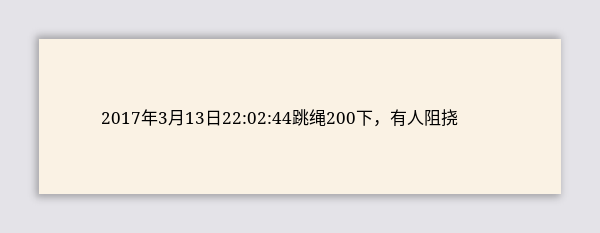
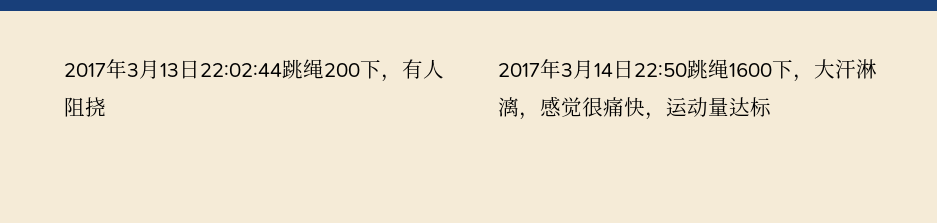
+ 2017年3月14日22:50跳绳1600下，大汗淋漓，感觉很痛快，运动量达标

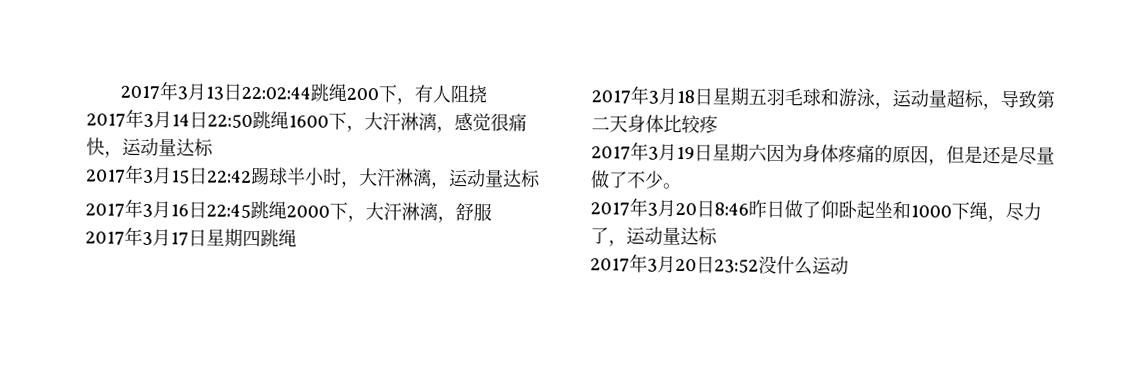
+ 2017年3月15日22:42踢球半小时，大汗淋漓，运动量达标
+ 2017年3月16日22:45跳绳2000下，大汗淋漓，舒服
+ 2017年3月17日星期四跳绳
+ 2017年3月18日星期五羽毛球和游泳，运动量超标，导致第二天身体比较疼
+ 2017年3月19日星期六因为身体疼痛的原因，但是还是尽量做了不少。
+ 2017年3月20日8:46昨日做了仰卧起坐和1000下绳，尽力了，运动量达标
+ 2017年3月20日23:52没什么运动

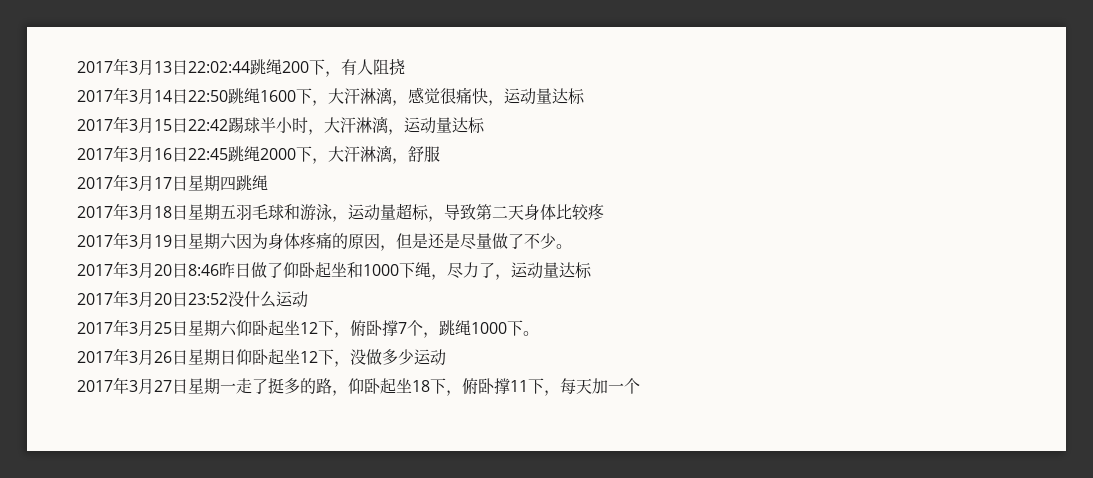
+ 2017年3月25日星期六仰卧起坐12下，俯卧撑7个，跳绳1000下。
+ 2017年3月26日星期日仰卧起坐12下，没做多少运动
+ 2017年3月27日星期一走了挺多的路，仰卧起坐18下，俯卧撑11下，每天加一个

